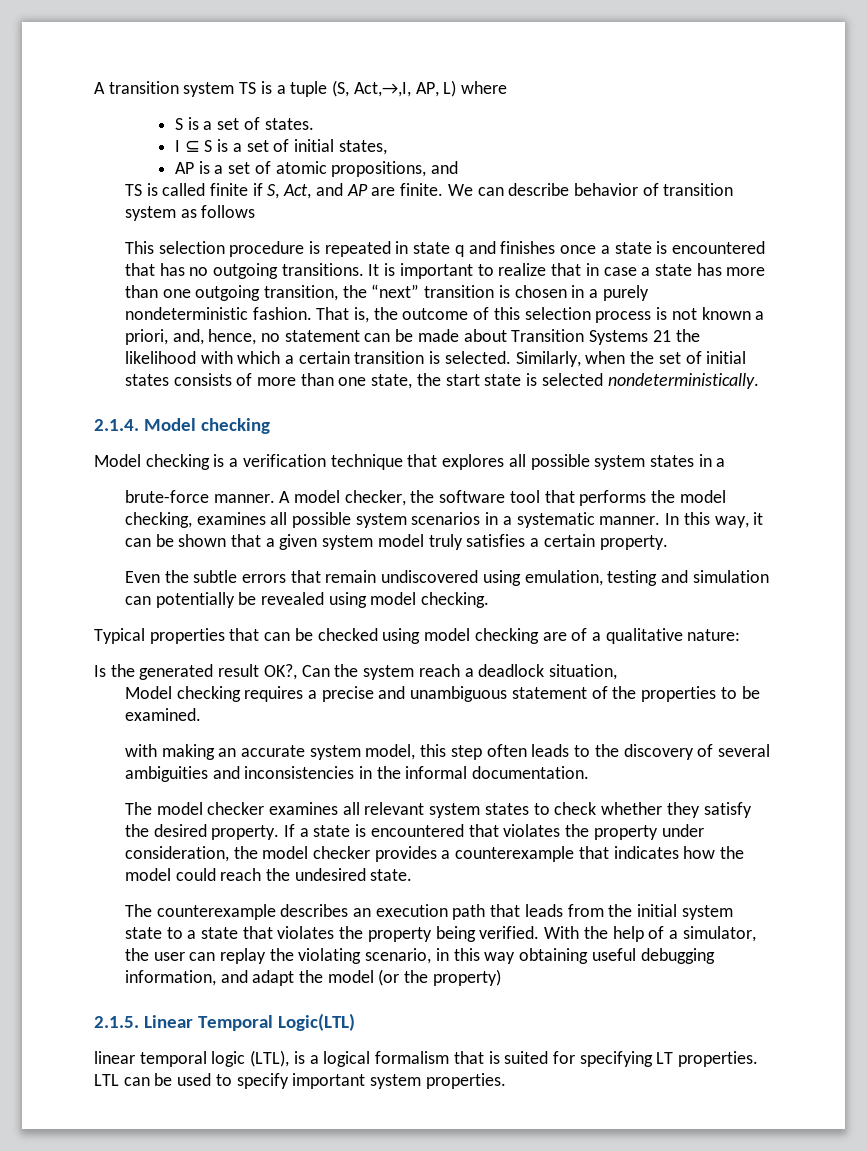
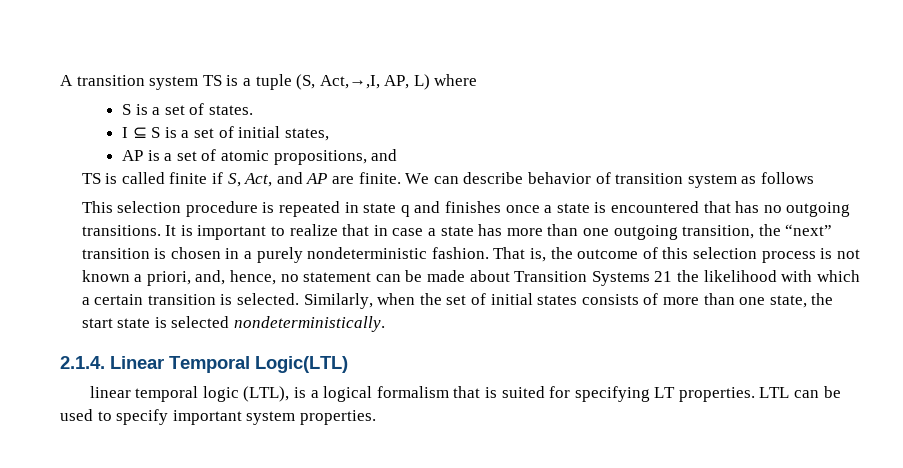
- 2.1.4. Model checking
- Model checking is a verification technique that explores all possible system states in a
- brute-force manner. A model checker, the software tool that performs the model checking, examines all possible system scenarios in a systematic manner. In this way, it can be shown that a given system model truly satisfies a certain property.
- Even the subtle errors that remain undiscovered using emulation, testing and simulation can potentially be revealed using model checking.
- Typical properties that can be checked using model checking are of a qualitative nature:
- Is the generated result OK?, Can the system reach a deadlock situation,
- Model checking requires a precise and unambiguous statement of the properties to be examined.
- with making an accurate system model, this step often leads to the discovery of several ambiguities and inconsistencies in the informal documentation.
- The model checker examines all relevant system states to check whether they satisfy the desired property. If a state is encountered that violates the property under consideration, the model checker provides a counterexample that indicates how the model could reach the undesired state.
- The counterexample describes an execution path that leads from the initial system state to a state that violates the property being verified. With the help of a simulator, the user can replay the violating scenario, in this way obtaining useful debugging information, and adapt the model (or the property)
- 2.1.5. Linear Temporal Logic(LTL)
+ 2.1.4. Linear Temporal Logic(LTL)

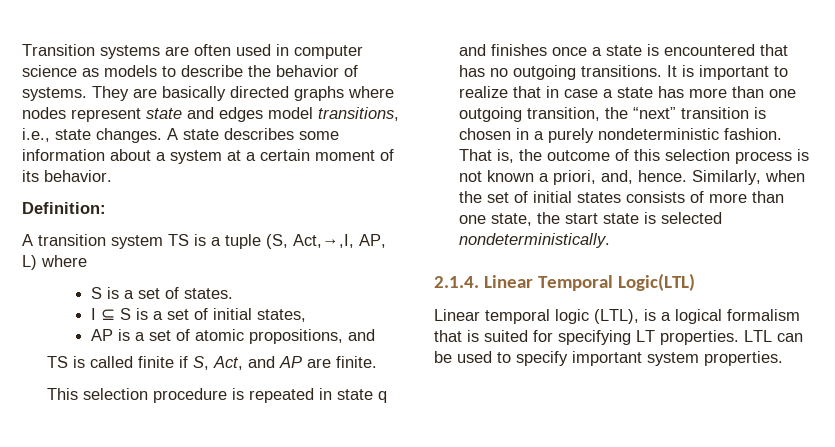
+ Transition systems are often used in computer science as models to describe the behavior of systems. They are basically directed graphs where nodes represent state and edges model transitions, i.e., state changes. A state describes some information about a system at a certain moment of its behavior.
+ Definition:
- We can describe behavior of transition system as follows
- That is, the outcome of this selection process is not known a priori, and, hence, no statement can be made about Transition Systems 21 the likelihood with which a certain transition is selected.
+ That is, the outcome of this selection process is not known a priori, and, hence.
- linear temporal logic (LTL), is a logical formalism that is suited for specifying LT properties.
+ Linear temporal logic (LTL), is a logical formalism that is suited for specifying LT properties.

